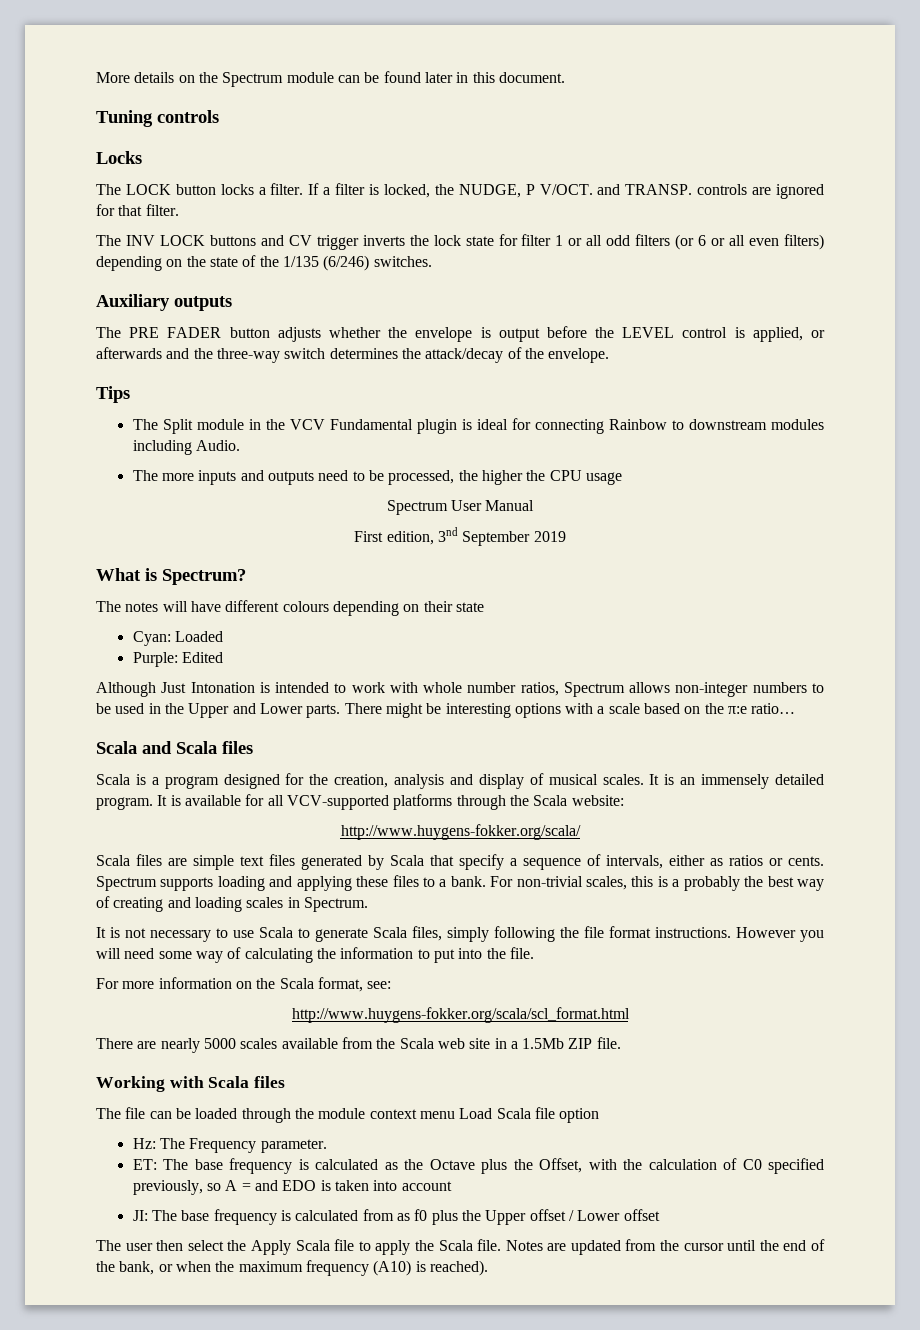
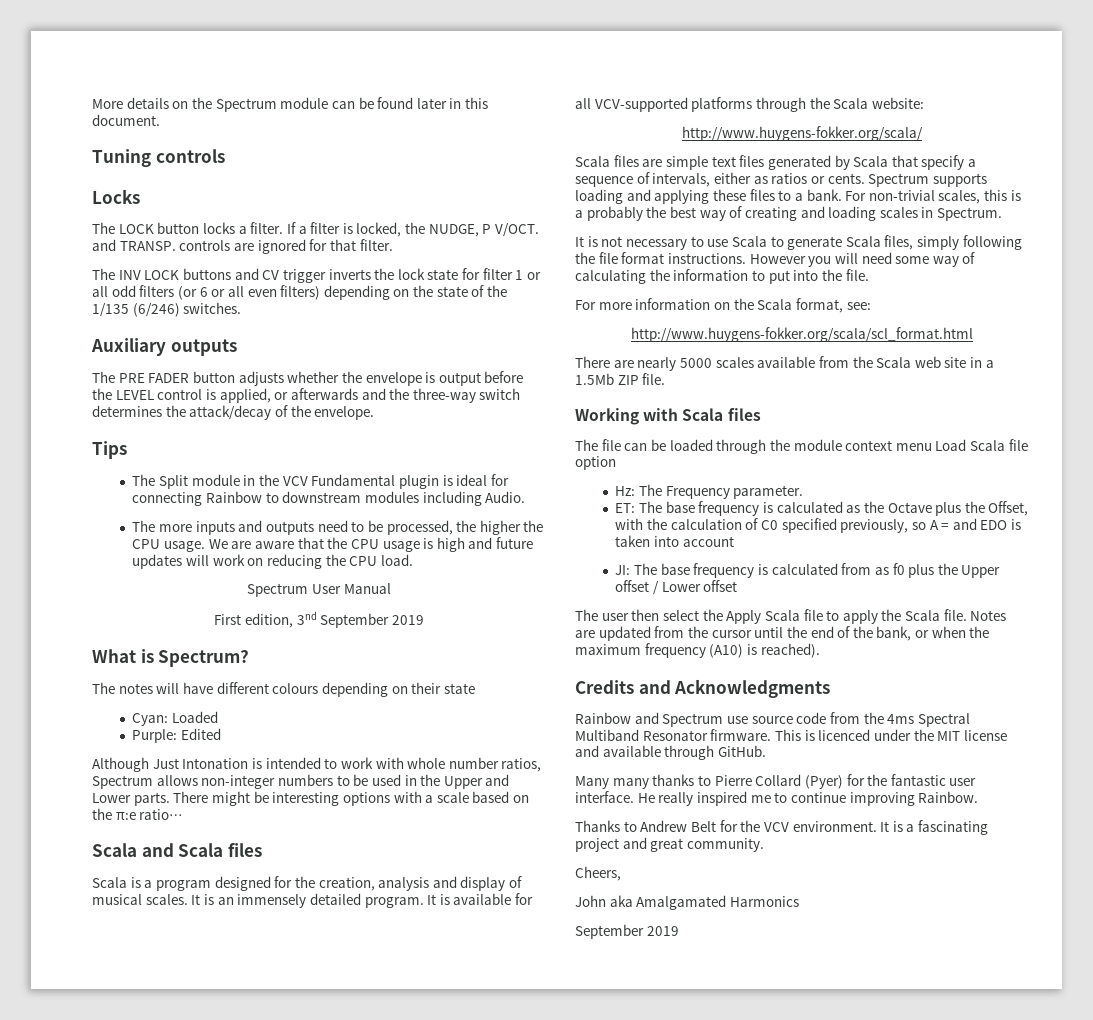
- The more inputs and outputs need to be processed, the higher the CPU usage
+ The more inputs and outputs need to be processed, the higher the CPU usage. We are aware that the CPU usage is high and future updates will work on reducing the CPU load.
+ Credits and Acknowledgments
+ Rainbow and Spectrum use source code from the 4ms Spectral Multiband Resonator firmware. This is licenced under the MIT license and available through GitHub.
+ Many many thanks to Pierre Collard (Pyer) for the fantastic user interface. He really inspired me to continue improving Rainbow.
+ Thanks to Andrew Belt for the VCV environment. It is a fascinating project and great community.
+ Cheers,
+ John aka Amalgamated Harmonics
+ September 2019

